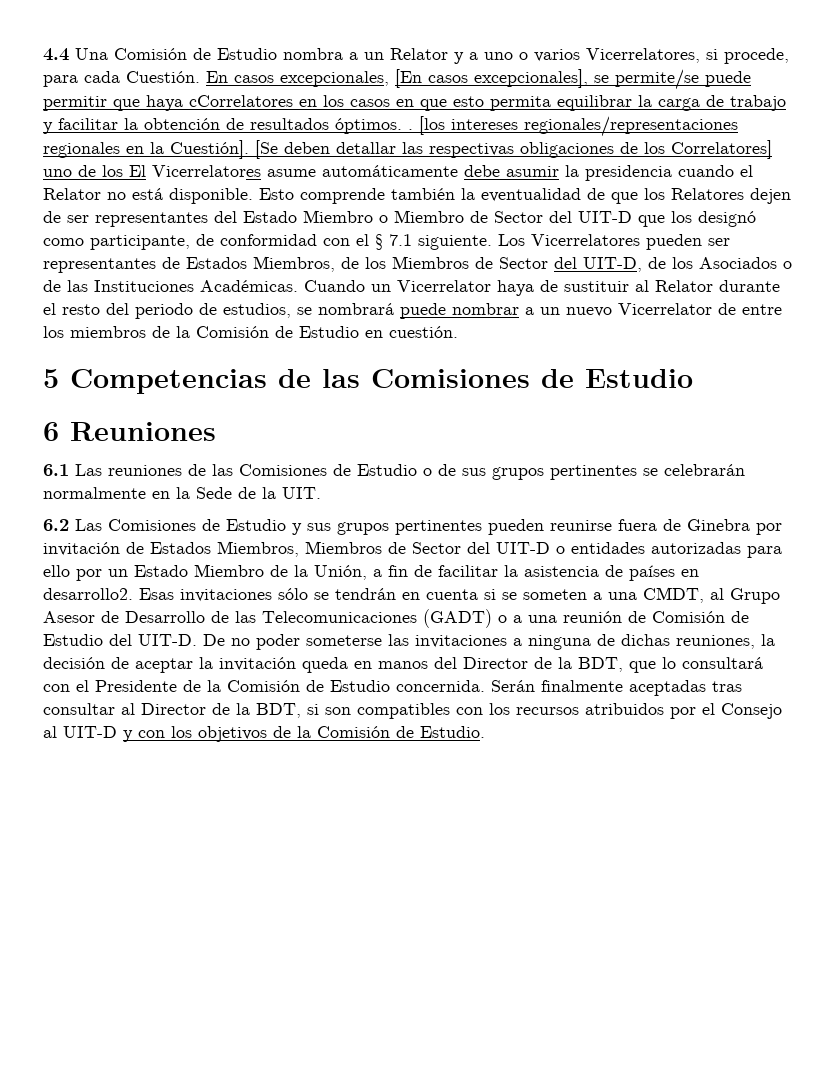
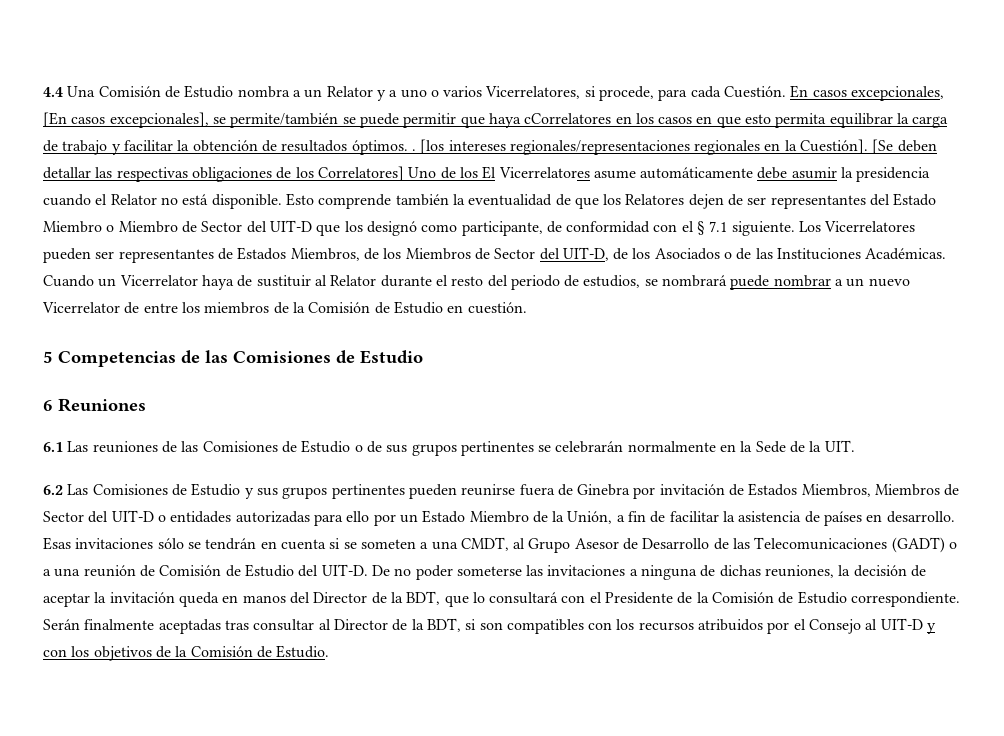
- En casos excepcionales, [En casos excepcionales], se permite/se puede permitir que haya cCorrelatores en los casos en que esto permita equilibrar la carga de trabajo y facilitar la obtención de resultados óptimos. .
+ En casos excepcionales, [En casos excepcionales], se permite/también se puede permitir que haya cCorrelatores en los casos en que esto permita equilibrar la carga de trabajo y facilitar la obtención de resultados óptimos. .
- [Se deben detallar las respectivas obligaciones de los Correlatores] uno de los El Vicerrelatores asume automáticamente debe asumir la presidencia cuando el Relator no está disponible.
+ [Se deben detallar las respectivas obligaciones de los Correlatores] Uno de los El Vicerrelatores asume automáticamente debe asumir la presidencia cuando el Relator no está disponible.
- 6.2 Las Comisiones de Estudio y sus grupos pertinentes pueden reunirse fuera de Ginebra por invitación de Estados Miembros, Miembros de Sector del UIT-D o entidades autorizadas para ello por un Estado Miembro de la Unión, a fin de facilitar la asistencia de países en desarrollo2.
+ 6.2 Las Comisiones de Estudio y sus grupos pertinentes pueden reunirse fuera de Ginebra por invitación de Estados Miembros, Miembros de Sector del UIT-D o entidades autorizadas para ello por un Estado Miembro de la Unión, a fin de facilitar la asistencia de países en desarrollo.
- De no poder someterse las invitaciones a ninguna de dichas reuniones, la decisión de aceptar la invitación queda en manos del Director de la BDT, que lo consultará con el Presidente de la Comisión de Estudio concernida.
+ De no poder someterse las invitaciones a ninguna de dichas reuniones, la decisión de aceptar la invitación queda en manos del Director de la BDT, que lo consultará con el Presidente de la Comisión de Estudio correspondiente.

